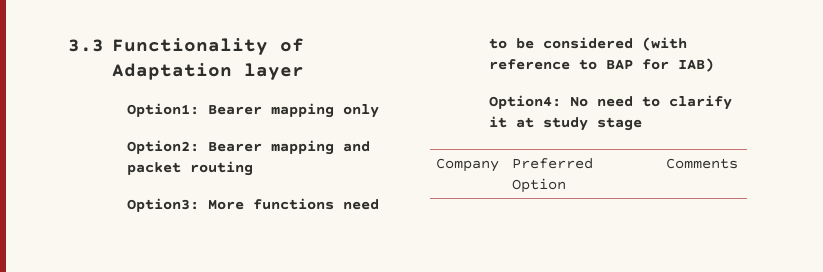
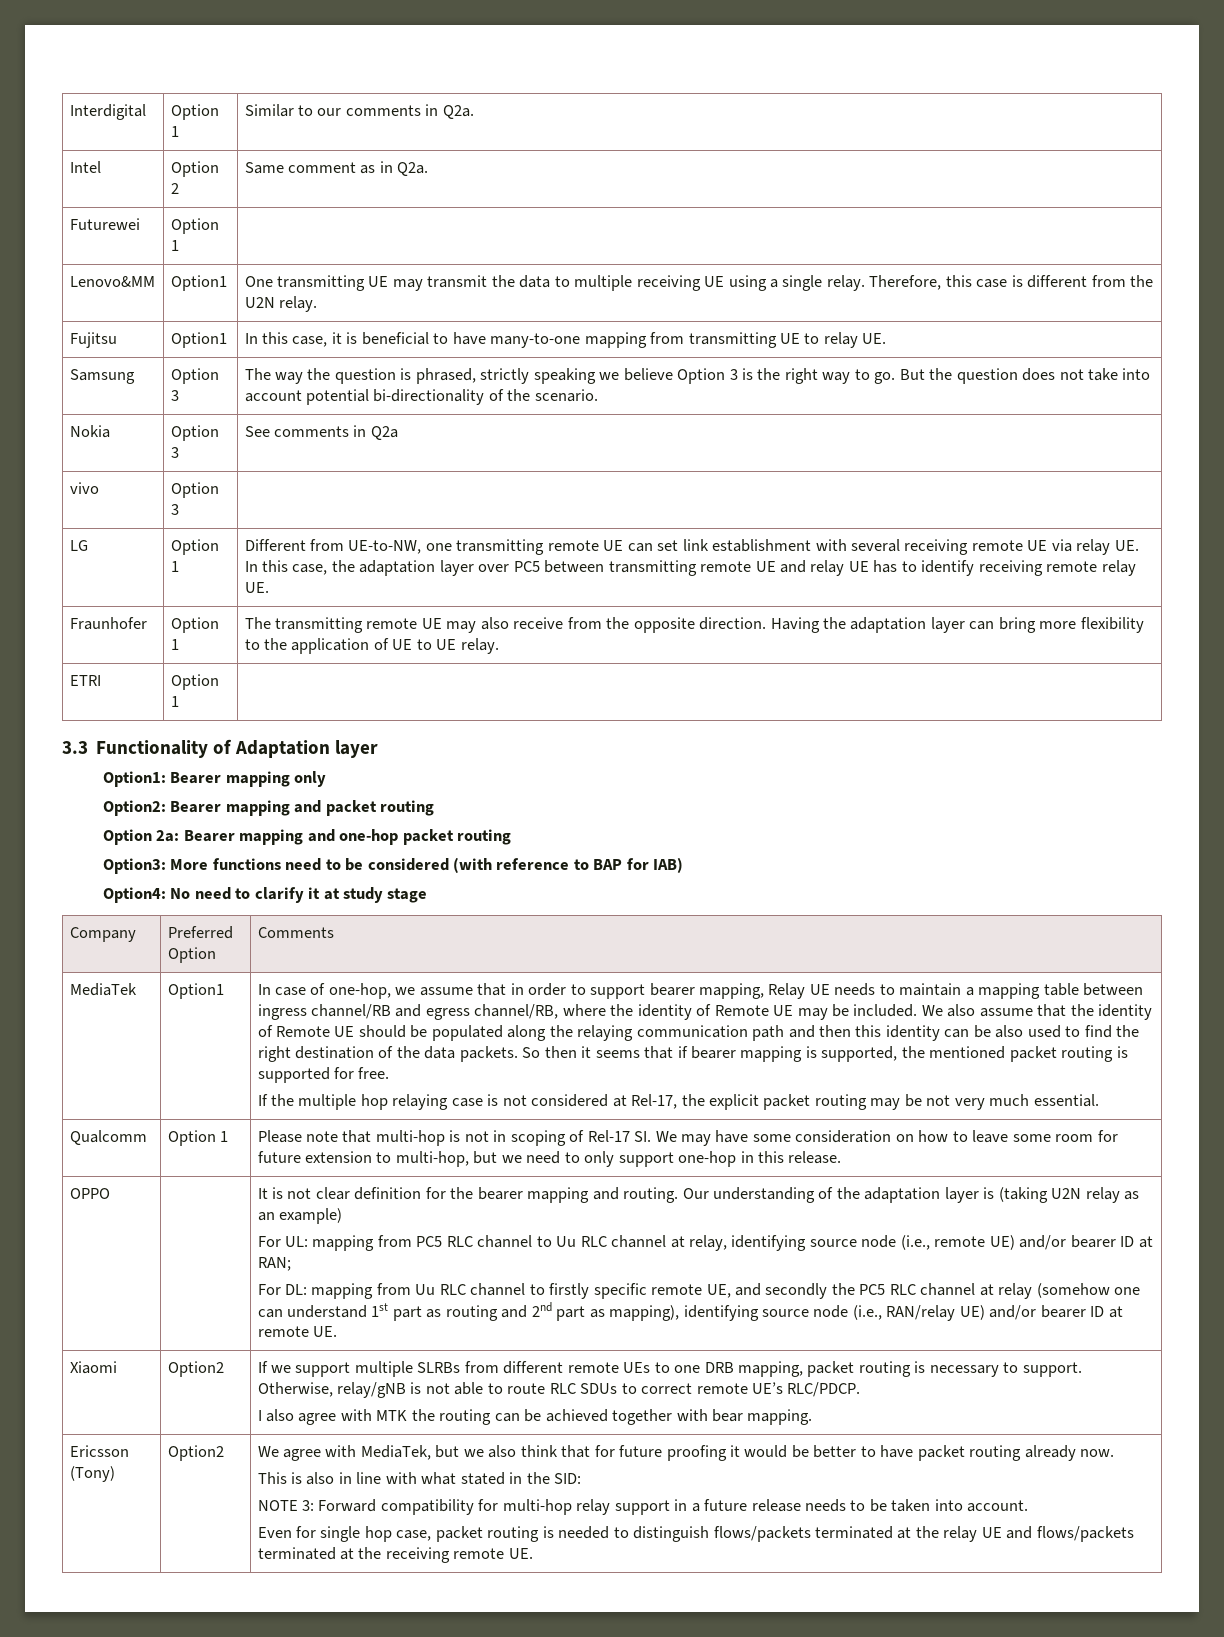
+ Interdigital | Option 1 | Similar to our comments in Q2a.
+ Intel | Option 2 | Same comment as in Q2a.
+ Futurewei | Option 1 |
+ Lenovo&MM | Option1 | One transmitting UE may transmit the data to multiple receiving UE using a single relay. Therefore, this case is different from the U2N relay.
+ Fujitsu | Option1 | In this case, it is beneficial to have many-to-one mapping from transmitting UE to relay UE.
+ Samsung | Option 3 | The way the question is phrased, strictly speaking we believe Option 3 is the right way to go. But the question does not take into account potential bi-directionality of the scenario.
+ Nokia | Option 3 | See comments in Q2a
+ vivo | Option 3 |
+ LG | Option 1 | Different from UE-to-NW, one transmitting remote UE can set link establishment with several receiving remote UE via relay UE. In this case, the adaptation layer over PC5 between transmitting remote UE and relay UE has to identify receiving remote relay UE.
+ Fraunhofer | Option 1 | The transmitting remote UE may also receive from the opposite direction. Having the adaptation layer can bring more flexibility to the application of UE to UE relay.
+ ETRI | Option 1 |
+ Option 2a: Bearer mapping and one-hop packet routing
+ MediaTek | Option1 | In case of one-hop, we assume that in order to support bearer mapping, Relay UE needs to maintain a mapping table between ingress channel/RB and egress channel/RB, where the identity of Remote UE may be included. We also assume that the identity of Remote UE should be populated along the relaying communication path and then this identity can be also used to find the right destination of the data packets. So then it seems that if bearer mapping is supported, the mentioned packet routing is supported for free.
+ If the multiple hop relaying case is not considered at Rel-17, the explicit packet routing may be not very much essential.
+ Qualcomm | Option 1 | Please note that multi-hop is not in scoping of Rel-17 SI. We may have some consideration on how to leave some room for future extension to multi-hop, but we need to only support one-hop in this release.
+ OPPO | | It is not clear definition for the bearer mapping and routing. Our understanding of the adaptation layer is (taking U2N relay as an example)
+ For UL: mapping from PC5 RLC channel to Uu RLC channel at relay, identifying source node (i.e., remote UE) and/or bearer ID at RAN;
+ For DL: mapping from Uu RLC channel to firstly specific remote UE, and secondly the PC5 RLC channel at relay (somehow one can understand 1st part as routing and 2nd part as mapping), identifying source node (i.e., RAN/relay UE) and/or bearer ID at remote UE.
+ Xiaomi | Option2 | If we support multiple SLRBs from different remote UEs to one DRB mapping, packet routing is necessary to support. Otherwise, relay/gNB is not able to route RLC SDUs to correct remote UE’s RLC/PDCP.
+ I also agree with MTK the routing can be achieved together with bear mapping.
+ Ericsson (Tony) | Option2 | We agree with MediaTek, but we also think that for future proofing it would be better to have packet routing already now.
+ This is also in line with what stated in the SID:
+ NOTE 3: Forward compatibility for multi-hop relay support in a future release needs to be taken into account.
+ Even for single hop case, packet routing is needed to distinguish flows/packets terminated at the relay UE and flows/packets terminated at the receiving remote UE.

